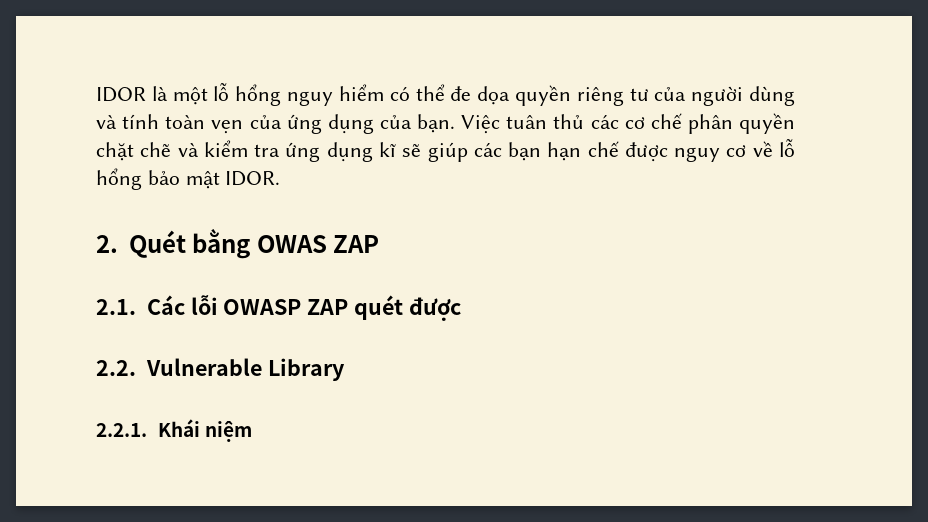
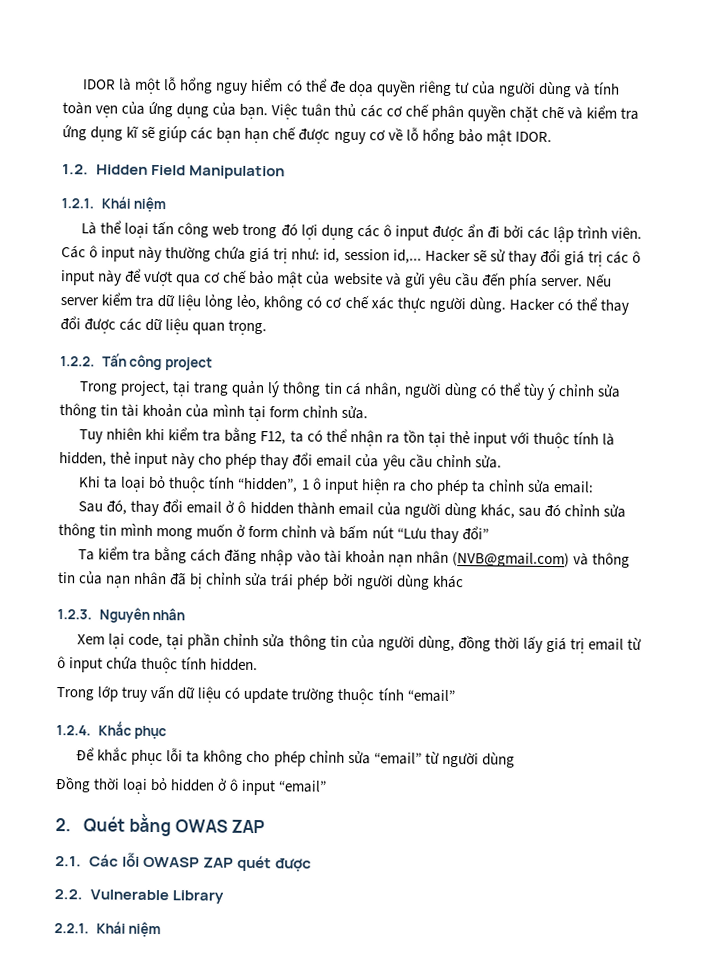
+ 1.2. Hidden Field Manipulation
+ 1.2.1. Khái niệm
+ Là thể loại tấn công web trong đó lợi dụng các ô input được ẩn đi bởi các lập trình viên. Các ô input này thường chứa giá trị như: id, session id,... Hacker sẽ sử thay đổi giá trị các ô input này để vượt qua cơ chế bảo mật của website và gửi yêu cầu đến phía server. Nếu server kiểm tra dữ liệu lỏng lẻo, không có cơ chế xác thực người dùng. Hacker có thể thay đổi được các dữ liệu quan trọng.
+ 1.2.2. Tấn công project
+ Trong project, tại trang quản lý thông tin cá nhân, người dùng có thể tùy ý chỉnh sửa thông tin tài khoản của mình tại form chỉnh sửa.
+ Tuy nhiên khi kiểm tra bằng F12, ta có thể nhận ra tồn tại thẻ input với thuộc tính là hidden, thẻ input này cho phép thay đổi email của yêu cầu chỉnh sửa.
+ Khi ta loại bỏ thuộc tính “hidden”, 1 ô input hiện ra cho phép ta chỉnh sửa email:
+ Sau đó, thay đổi email ở ô hidden thành email của người dùng khác, sau đó chỉnh sửa thông tin mình mong muốn ở form chỉnh và bấm nút “Lưu thay đổi”
+ Ta kiểm tra bằng cách đăng nhập vào tài khoản nạn nhân (NVB@gmail.com) và thông tin của nạn nhân đã bị chỉnh sửa trái phép bởi người dùng khác
+ 1.2.3. Nguyên nhân
+ Xem lại code, tại phần chỉnh sửa thông tin của người dùng, đồng thời lấy giá trị email từ ô input chứa thuộc tính hidden.
+ Trong lớp truy vấn dữ liệu có update trường thuộc tính “email”
+ 1.2.4. Khắc phục
+ Để khắc phục lỗi ta không cho phép chỉnh sửa “email” từ người dùng
+ Đồng thời loại bỏ hidden ở ô input “email”

